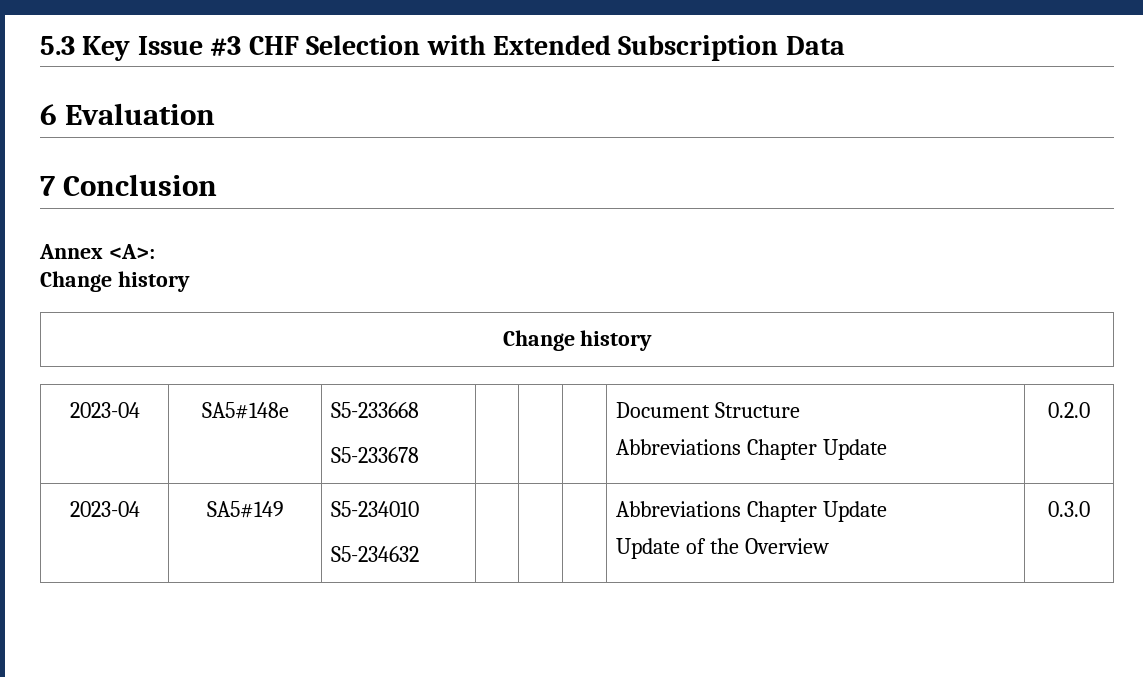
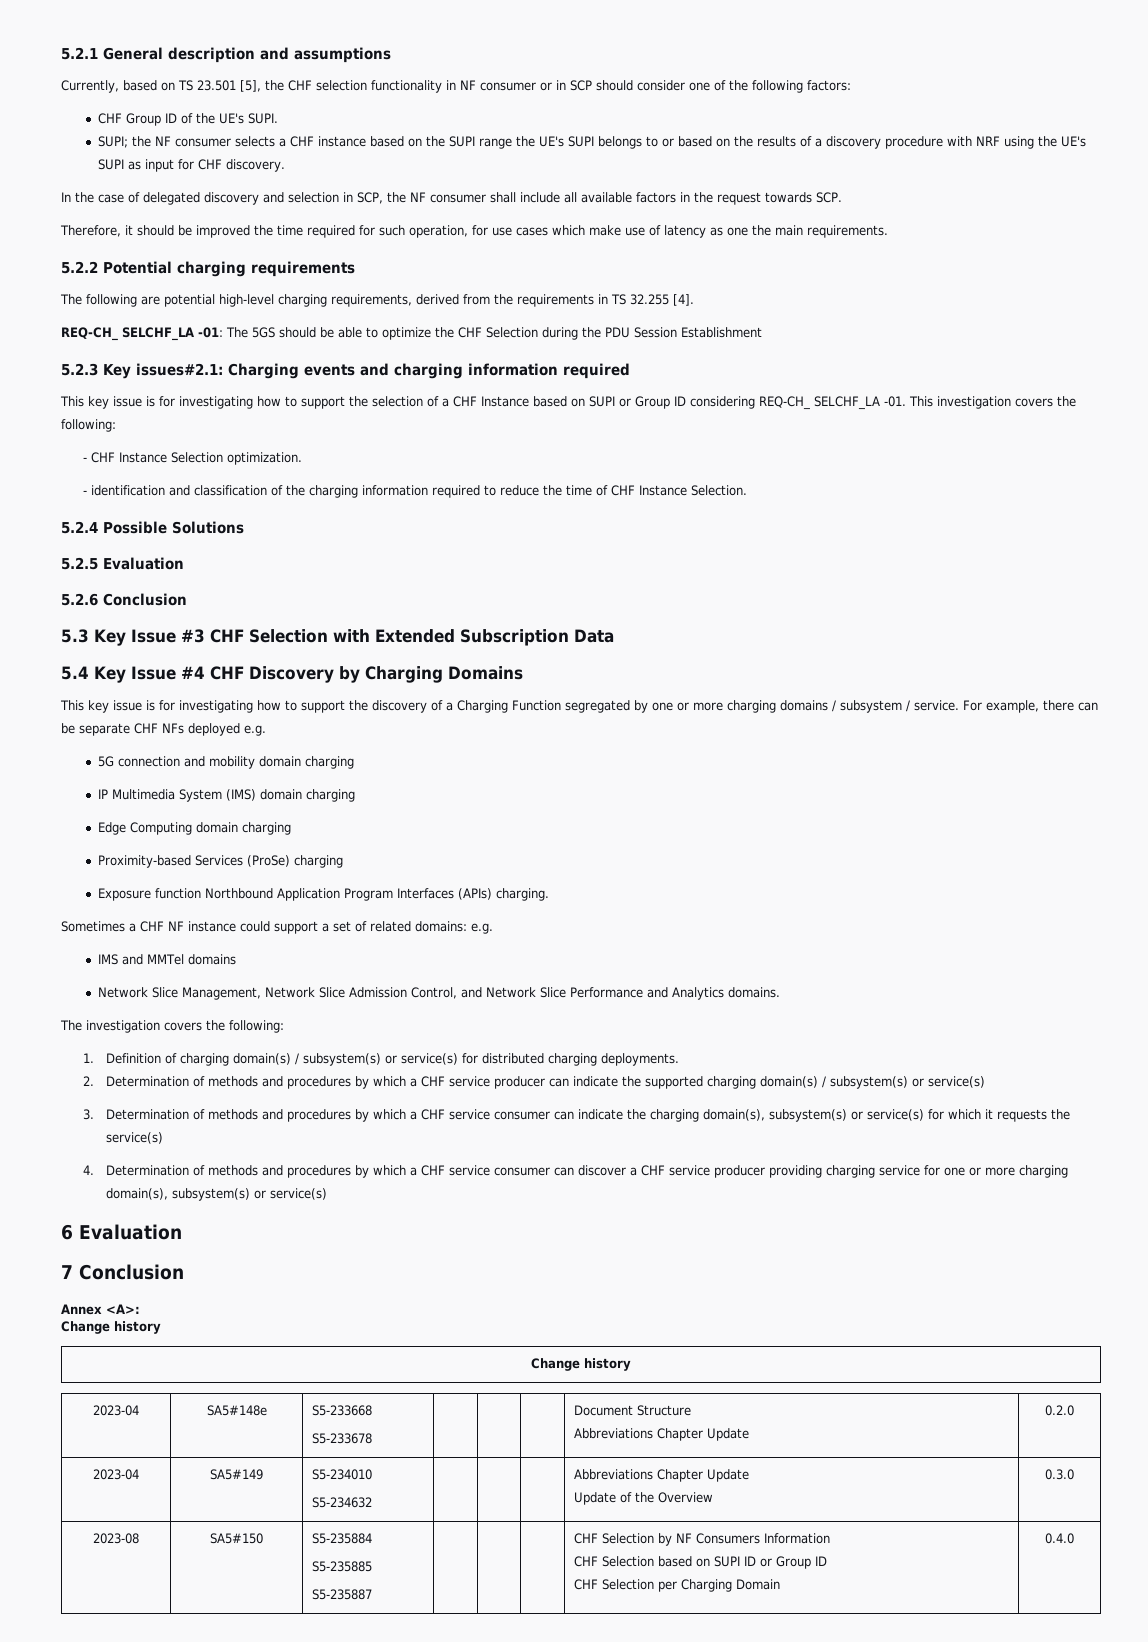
+ 5.2.1 General description and assumptions
+ Currently, based on TS 23.501 [5], the CHF selection functionality in NF consumer or in SCP should consider one of the following factors:
+ CHF Group ID of the UE's SUPI.
+ SUPI; the NF consumer selects a CHF instance based on the SUPI range the UE's SUPI belongs to or based on the results of a discovery procedure with NRF using the UE's SUPI as input for CHF discovery.
+ In the case of delegated discovery and selection in SCP, the NF consumer shall include all available factors in the request towards SCP.
+ Therefore, it should be improved the time required for such operation, for use cases which make use of latency as one the main requirements.
+ 5.2.2 Potential charging requirements
+ The following are potential high-level charging requirements, derived from the requirements in TS 32.255 [4].
+ REQ-CH_ SELCHF_LA -01: The 5GS should be able to optimize the CHF Selection during the PDU Session Establishment
+ 5.2.3 Key issues#2.1: Charging events and charging information required
+ This key issue is for investigating how to support the selection of a CHF Instance based on SUPI or Group ID considering REQ-CH_ SELCHF_LA -01. This investigation covers the following:
+ - CHF Instance Selection optimization.
+ - identification and classification of the charging information required to reduce the time of CHF Instance Selection.
+ 5.2.4 Possible Solutions
+ 5.2.5 Evaluation
+ 5.2.6 Conclusion
+ 5.4 Key Issue #4 CHF Discovery by Charging Domains
+ This key issue is for investigating how to support the discovery of a Charging Function segregated by one or more charging domains / subsystem / service. For example, there can be separate CHF NFs deployed e.g.
+ 5G connection and mobility domain charging
+ IP Multimedia System (IMS) domain charging
+ Edge Computing domain charging
+ Proximity-based Services (ProSe) charging
+ Exposure function Northbound Application Program Interfaces (APIs) charging.
+ Sometimes a CHF NF instance could support a set of related domains: e.g.
+ IMS and MMTel domains
+ Network Slice Management, Network Slice Admission Control, and Network Slice Performance and Analytics domains.
+ The investigation covers the following:
+ 1. Definition of charging domain(s) / subsystem(s) or service(s) for distributed charging deployments.
+ 2. Determination of methods and procedures by which a CHF service producer can indicate the supported charging domain(s) / subsystem(s) or service(s)
+ 3. Determination of methods and procedures by which a CHF service consumer can indicate the charging domain(s), subsystem(s) or service(s) for which it requests the service(s)
+ 4. Determination of methods and procedures by which a CHF service consumer can discover a CHF service producer providing charging service for one or more charging domain(s), subsystem(s) or service(s)
+ 2023-08 | SA5#150 | S5-235884
+ S5-235885
+ S5-235887 | | | | CHF Selection by NF Consumers Information
+ CHF Selection based on SUPI ID or Group ID
+ CHF Selection per Charging Domain | 0.4.0

